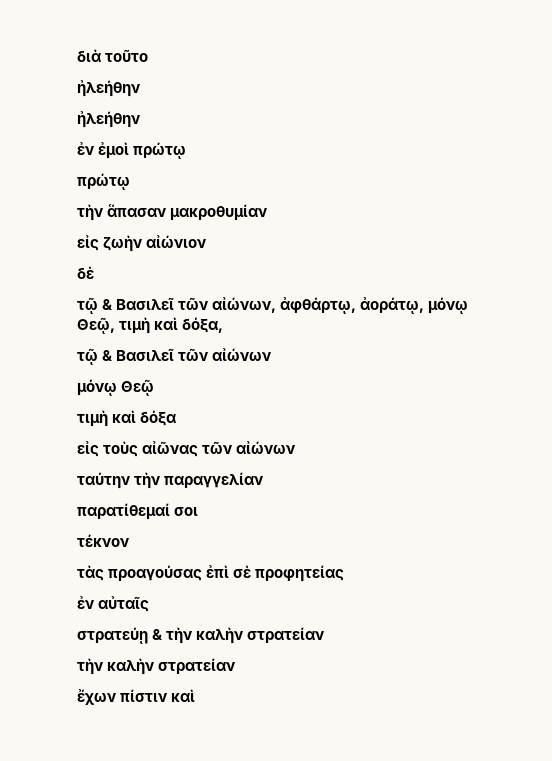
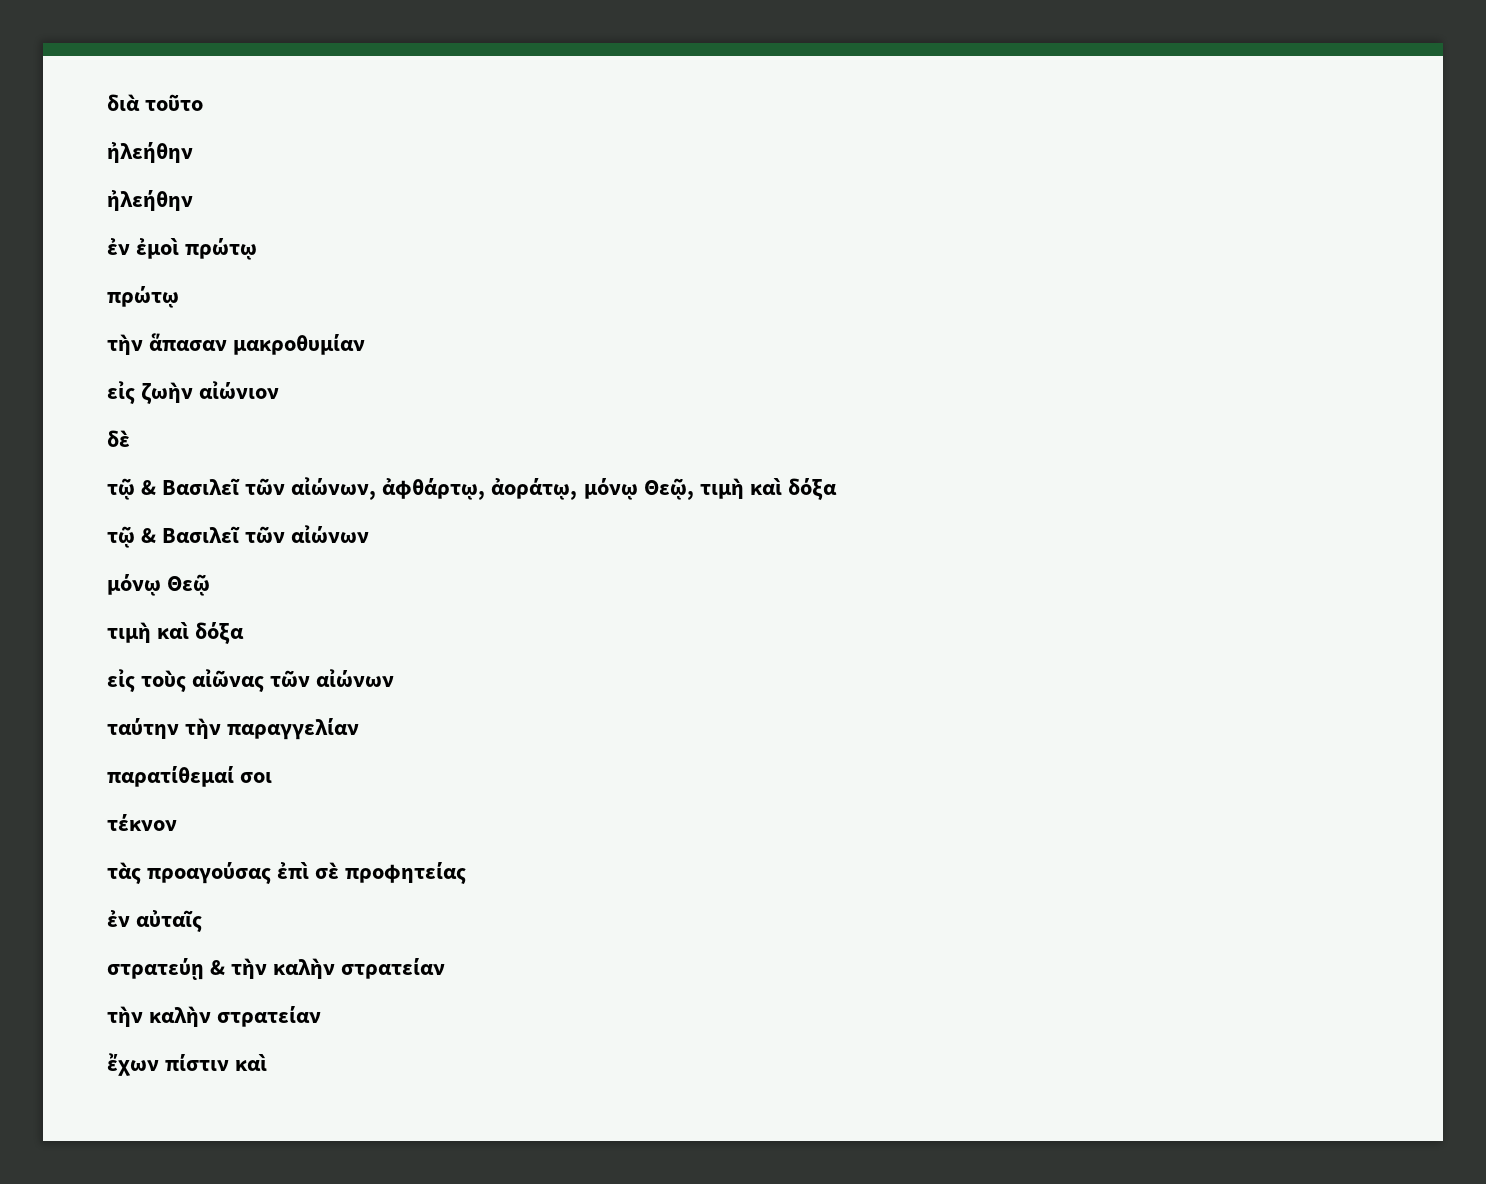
- τῷ & Βασιλεῖ τῶν αἰώνων, ἀφθάρτῳ, ἀοράτῳ, μόνῳ Θεῷ, τιμὴ καὶ δόξα,
+ τῷ & Βασιλεῖ τῶν αἰώνων, ἀφθάρτῳ, ἀοράτῳ, μόνῳ Θεῷ, τιμὴ καὶ δόξα

